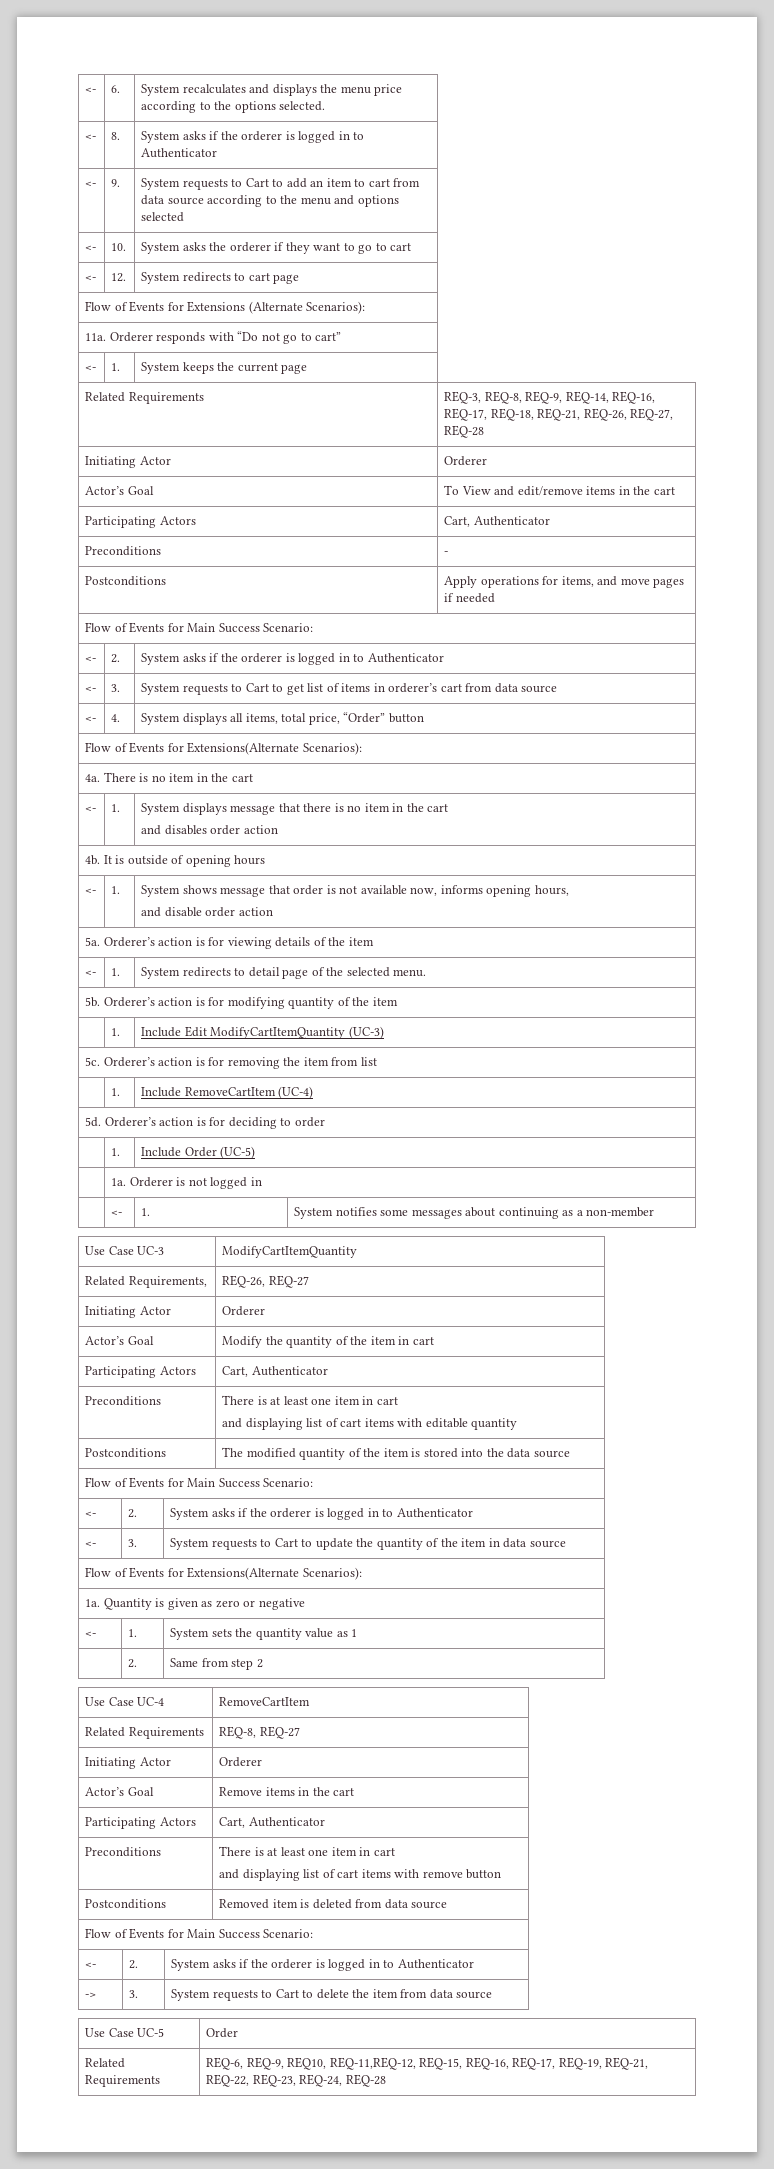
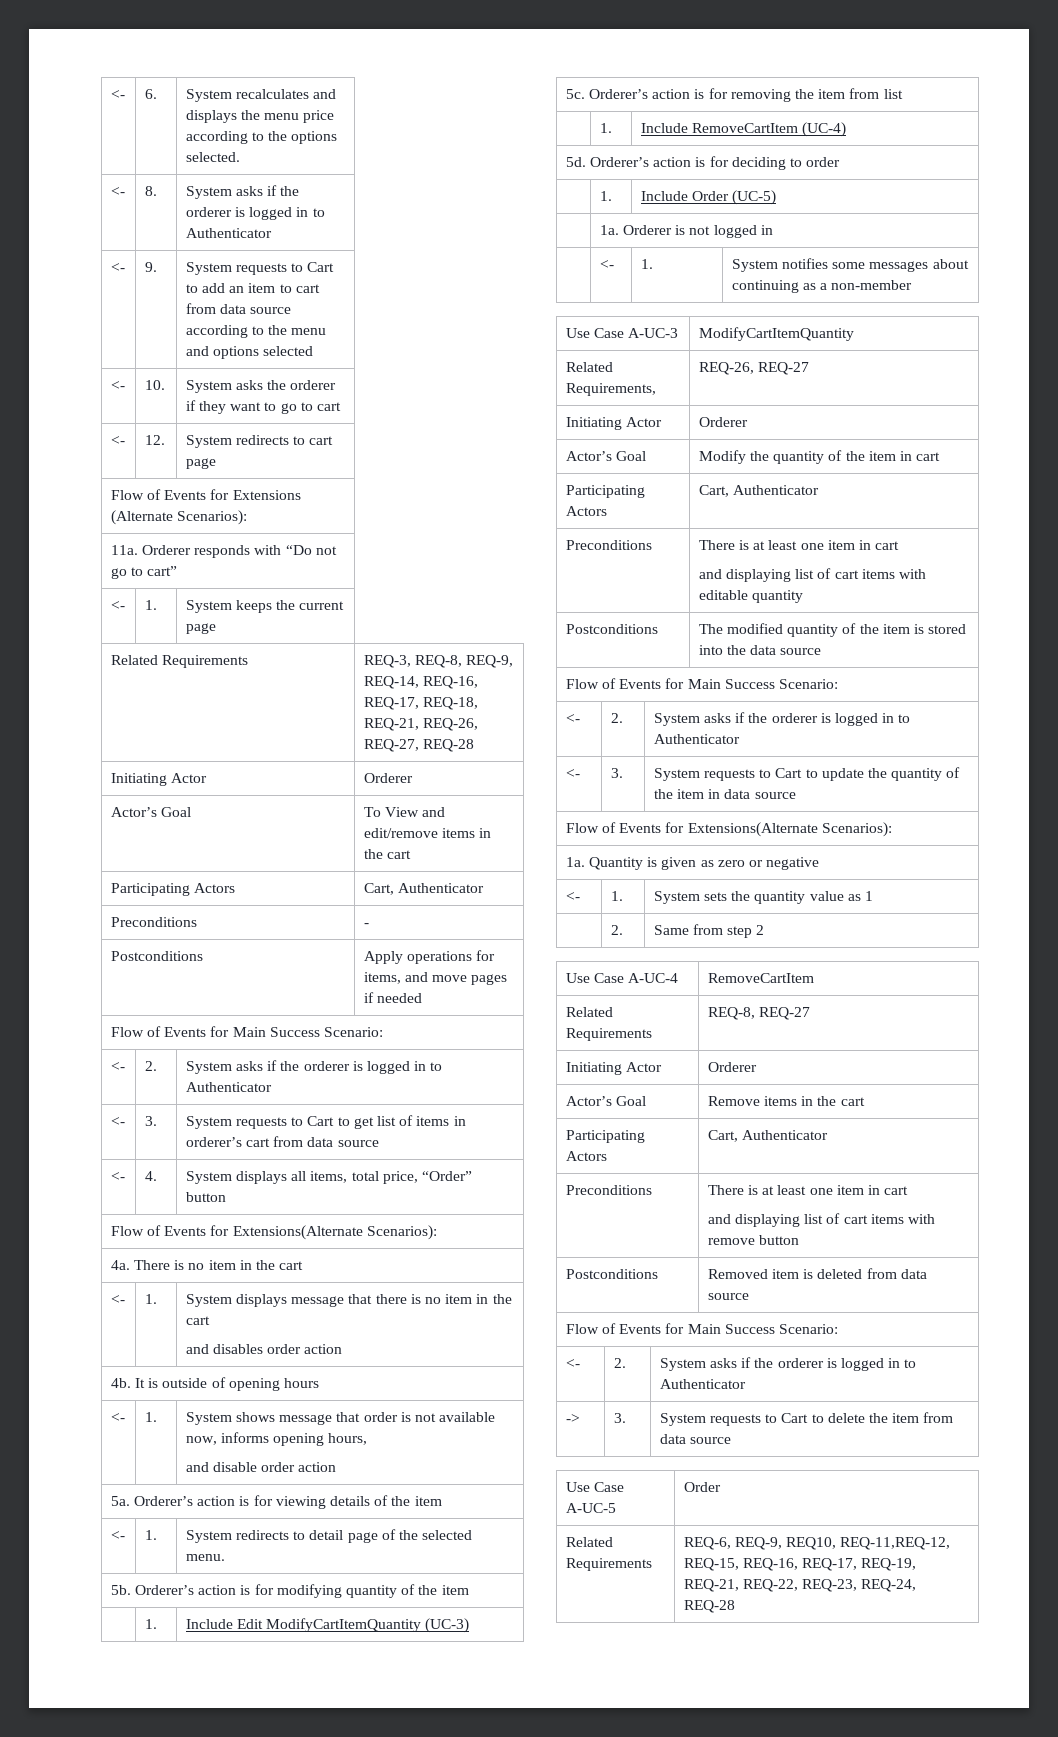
- Use Case UC-3 | ModifyCartItemQuantity
+ Use Case A-UC-3 | ModifyCartItemQuantity
- Use Case UC-4 | RemoveCartItem
+ Use Case A-UC-4 | RemoveCartItem
- Use Case UC-5 | Order
+ Use Case A-UC-5 | Order

